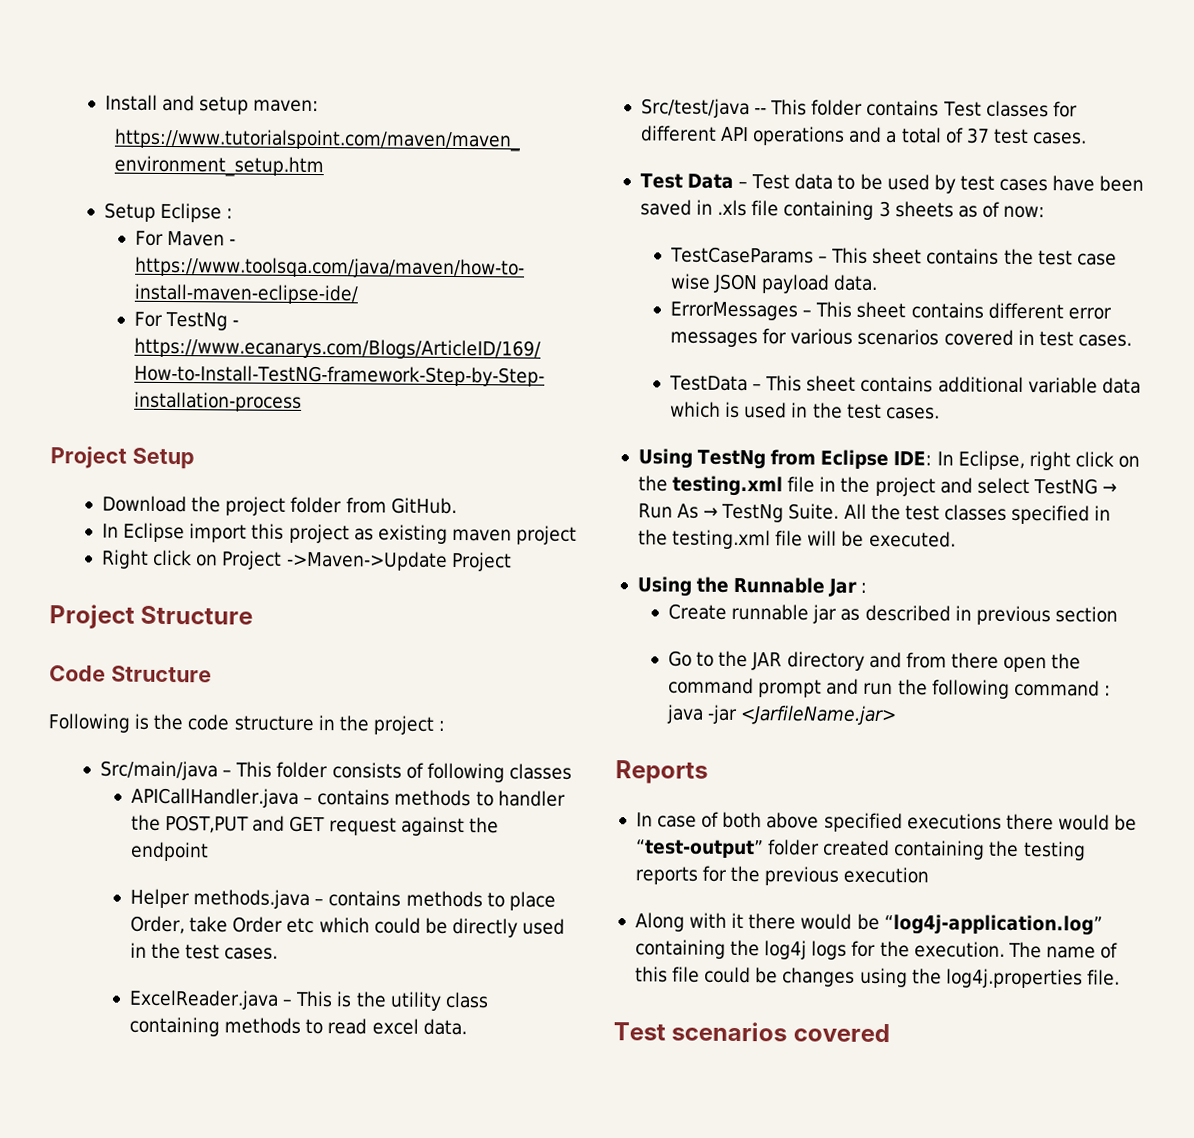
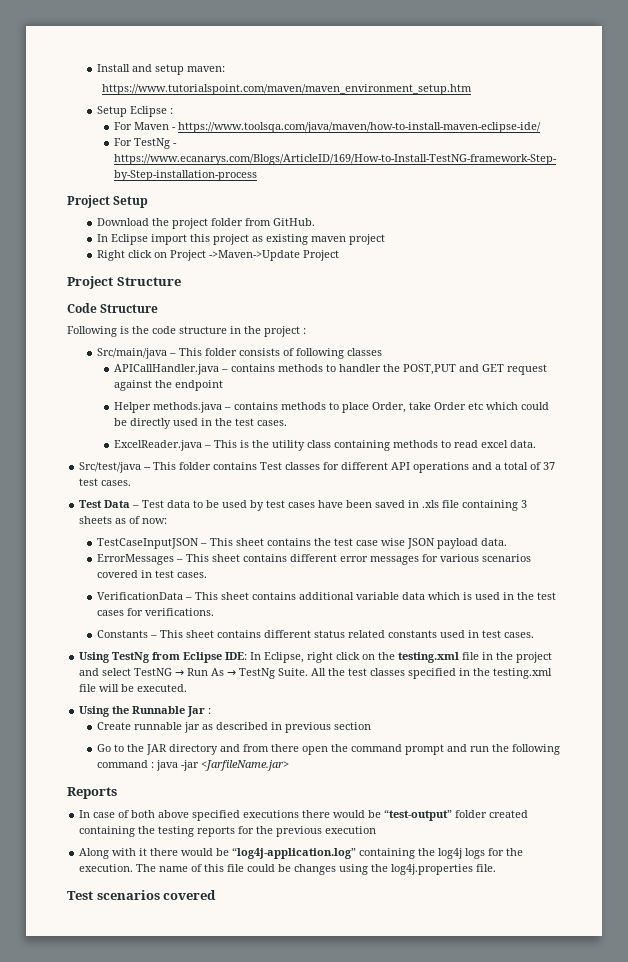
- TestCaseParams – This sheet contains the test case wise JSON payload data.
+ TestCaseInputJSON – This sheet contains the test case wise JSON payload data.
- TestData – This sheet contains additional variable data which is used in the test cases.
+ VerificationData – This sheet contains additional variable data which is used in the test cases for verifications.
+ Constants – This sheet contains different status related constants used in test cases.

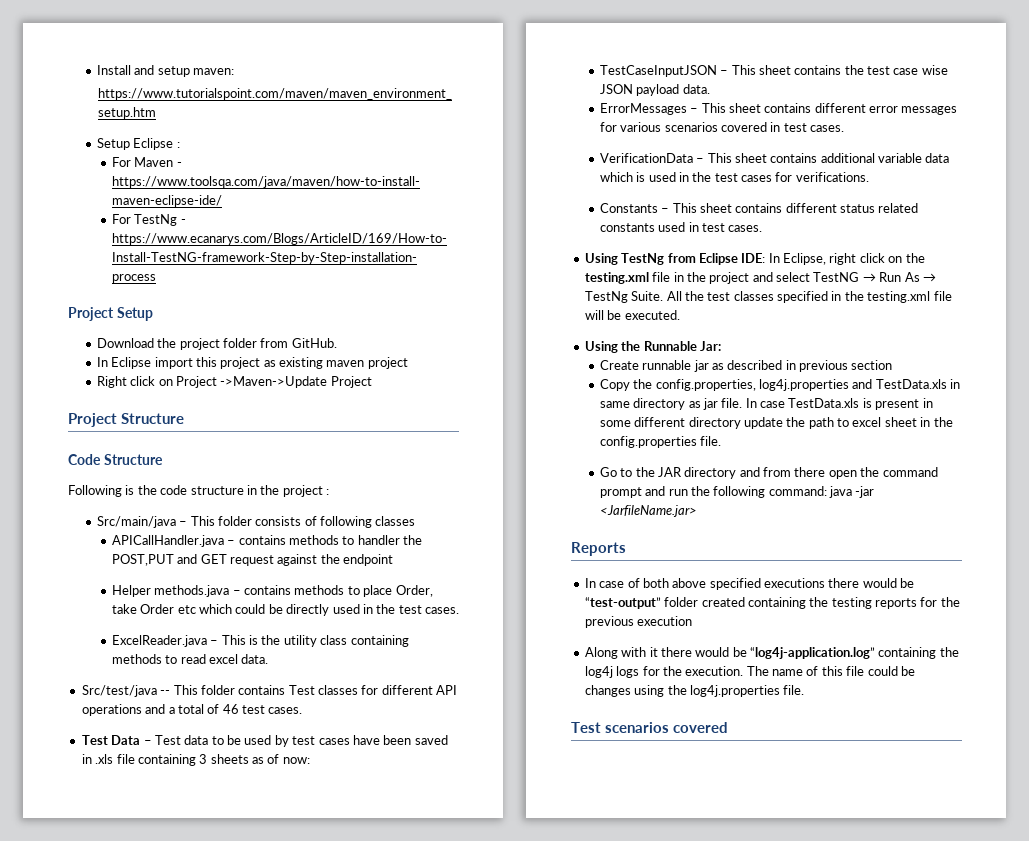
- Src/test/java -- This folder contains Test classes for different API operations and a total of 37 test cases.
+ Src/test/java -- This folder contains Test classes for different API operations and a total of 46 test cases.
- Using the Runnable Jar :
+ Using the Runnable Jar:
+ Copy the config.properties, log4j.properties and TestData.xls in same directory as jar file. In case TestData.xls is present in some different directory update the path to excel sheet in the config.properties file.
- Go to the JAR directory and from there open the command prompt and run the following command : java -jar <JarfileName.jar>
+ Go to the JAR directory and from there open the command prompt and run the following command: java -jar <JarfileName.jar>

